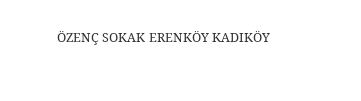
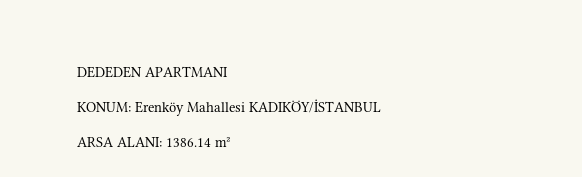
- ÖZENÇ SOKAK ERENKÖY KADIKÖY
+ DEDEDEN APARTMANI
+ KONUM: Erenköy Mahallesi KADIKÖY/İSTANBUL
+ ARSA ALANI: 1386.14 m²

